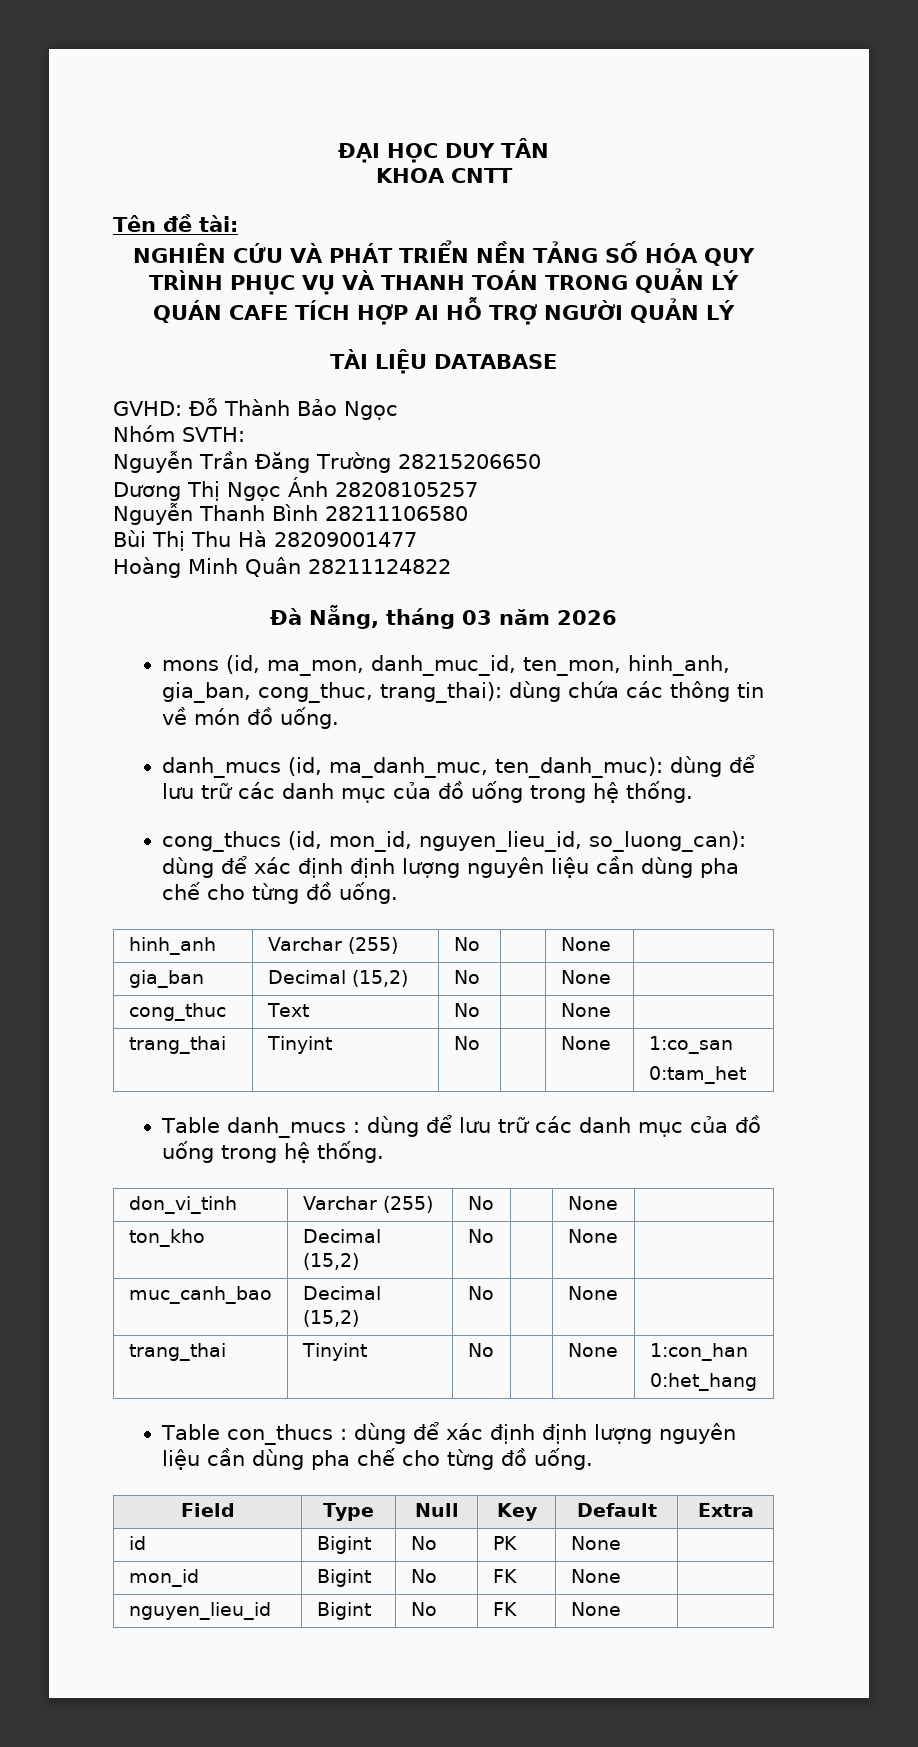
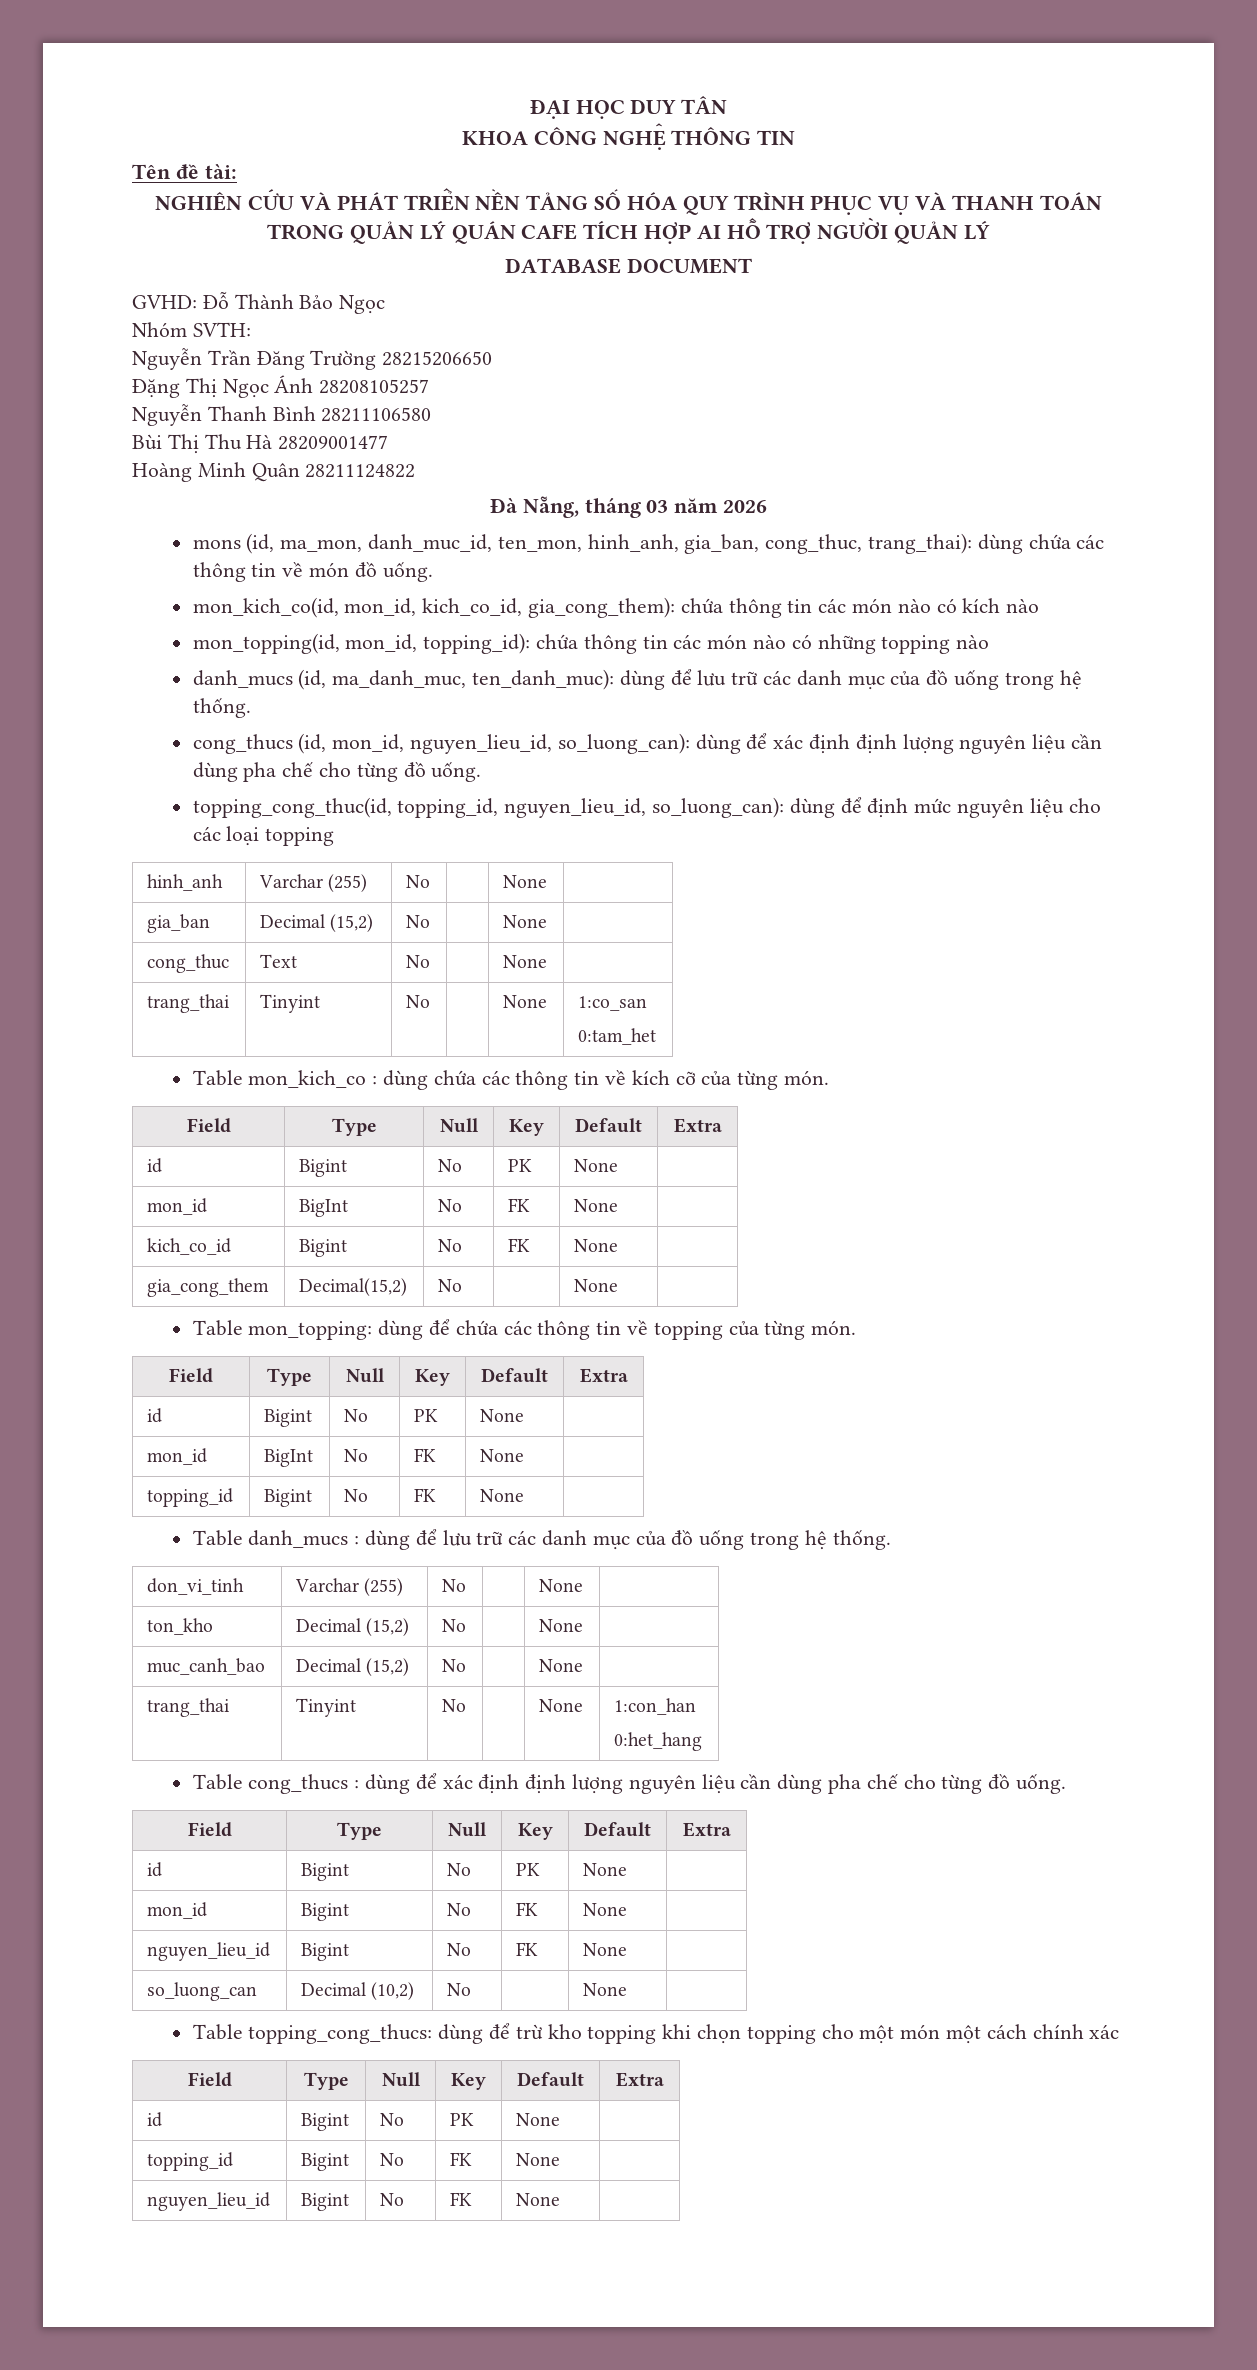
- KHOA CNTT
+ KHOA CÔNG NGHỆ THÔNG TIN
- TÀI LIỆU DATABASE
+ DATABASE DOCUMENT
- Dương Thị Ngọc Ánh 28208105257
+ Đặng Thị Ngọc Ánh 28208105257
+ mon_kich_co(id, mon_id, kich_co_id, gia_cong_them): chứa thông tin các món nào có kích nào
+ mon_topping(id, mon_id, topping_id): chứa thông tin các món nào có những topping nào
+ topping_cong_thuc(id, topping_id, nguyen_lieu_id, so_luong_can): dùng để định mức nguyên liệu cho các loại topping
+ Table mon_kich_co : dùng chứa các thông tin về kích cỡ của từng món.
+ Field | Type | Null | Key | Default | Extra
+ id | Bigint | No | PK | None |
+ mon_id | BigInt | No | FK | None |
+ kich_co_id | Bigint | No | FK | None |
+ gia_cong_them | Decimal(15,2) | No | | None |
+ Table mon_topping: dùng để chứa các thông tin về topping của từng món.
+ Field | Type | Null | Key | Default | Extra
+ id | Bigint | No | PK | None |
+ mon_id | BigInt | No | FK | None |
+ topping_id | Bigint | No | FK | None |
- Table con_thucs : dùng để xác định định lượng nguyên liệu cần dùng pha chế cho từng đồ uống.
+ Table cong_thucs : dùng để xác định định lượng nguyên liệu cần dùng pha chế cho từng đồ uống.
+ so_luong_can | Decimal (10,2) | No | | None |
+ Table topping_cong_thucs: dùng để trừ kho topping khi chọn topping cho một món một cách chính xác
+ Field | Type | Null | Key | Default | Extra
+ id | Bigint | No | PK | None |
+ topping_id | Bigint | No | FK | None |
+ nguyen_lieu_id | Bigint | No | FK | None |

